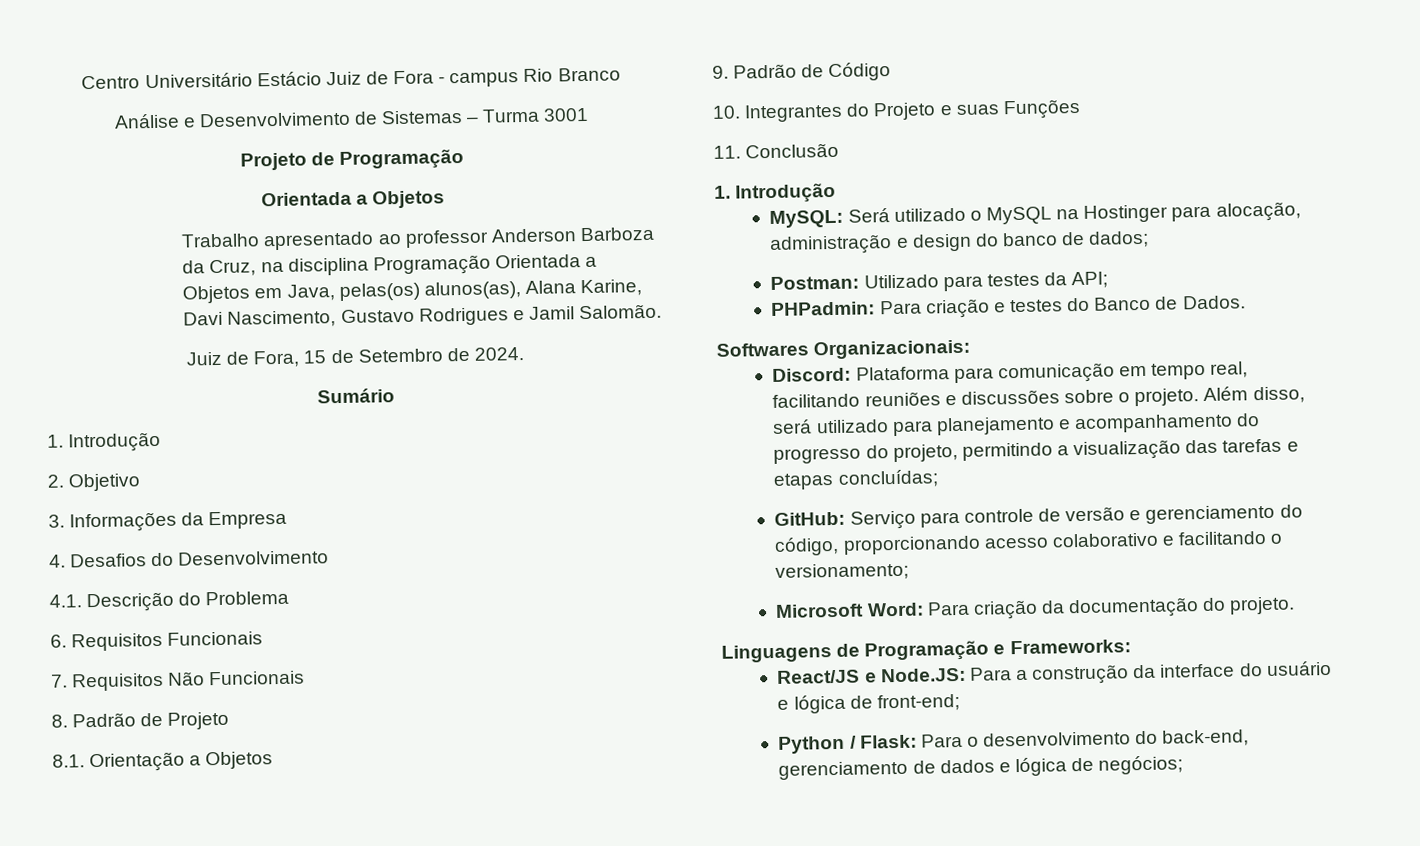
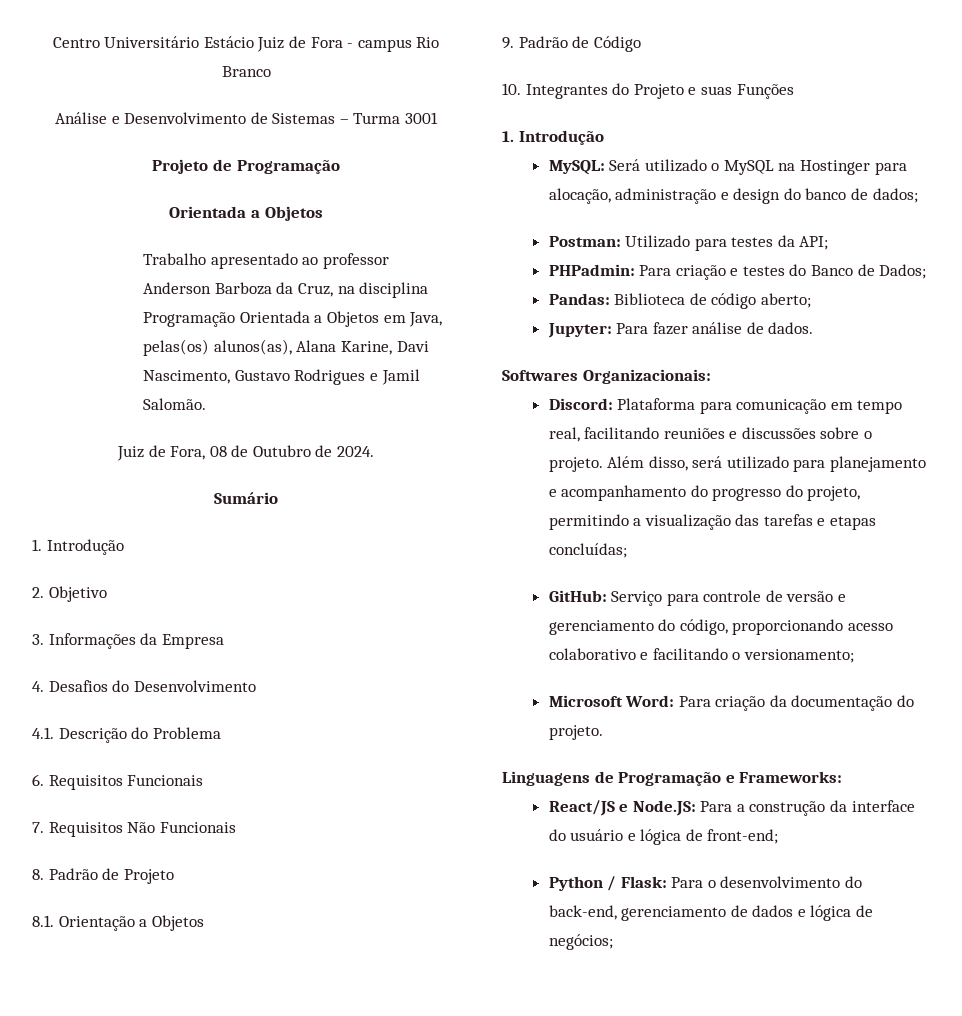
- Juiz de Fora, 15 de Setembro de 2024.
+ Juiz de Fora, 08 de Outubro de 2024.
- 11. Conclusão
- PHPadmin: Para criação e testes do Banco de Dados.
+ PHPadmin: Para criação e testes do Banco de Dados;
+ Pandas: Biblioteca de código aberto;
+ Jupyter: Para fazer análise de dados.

